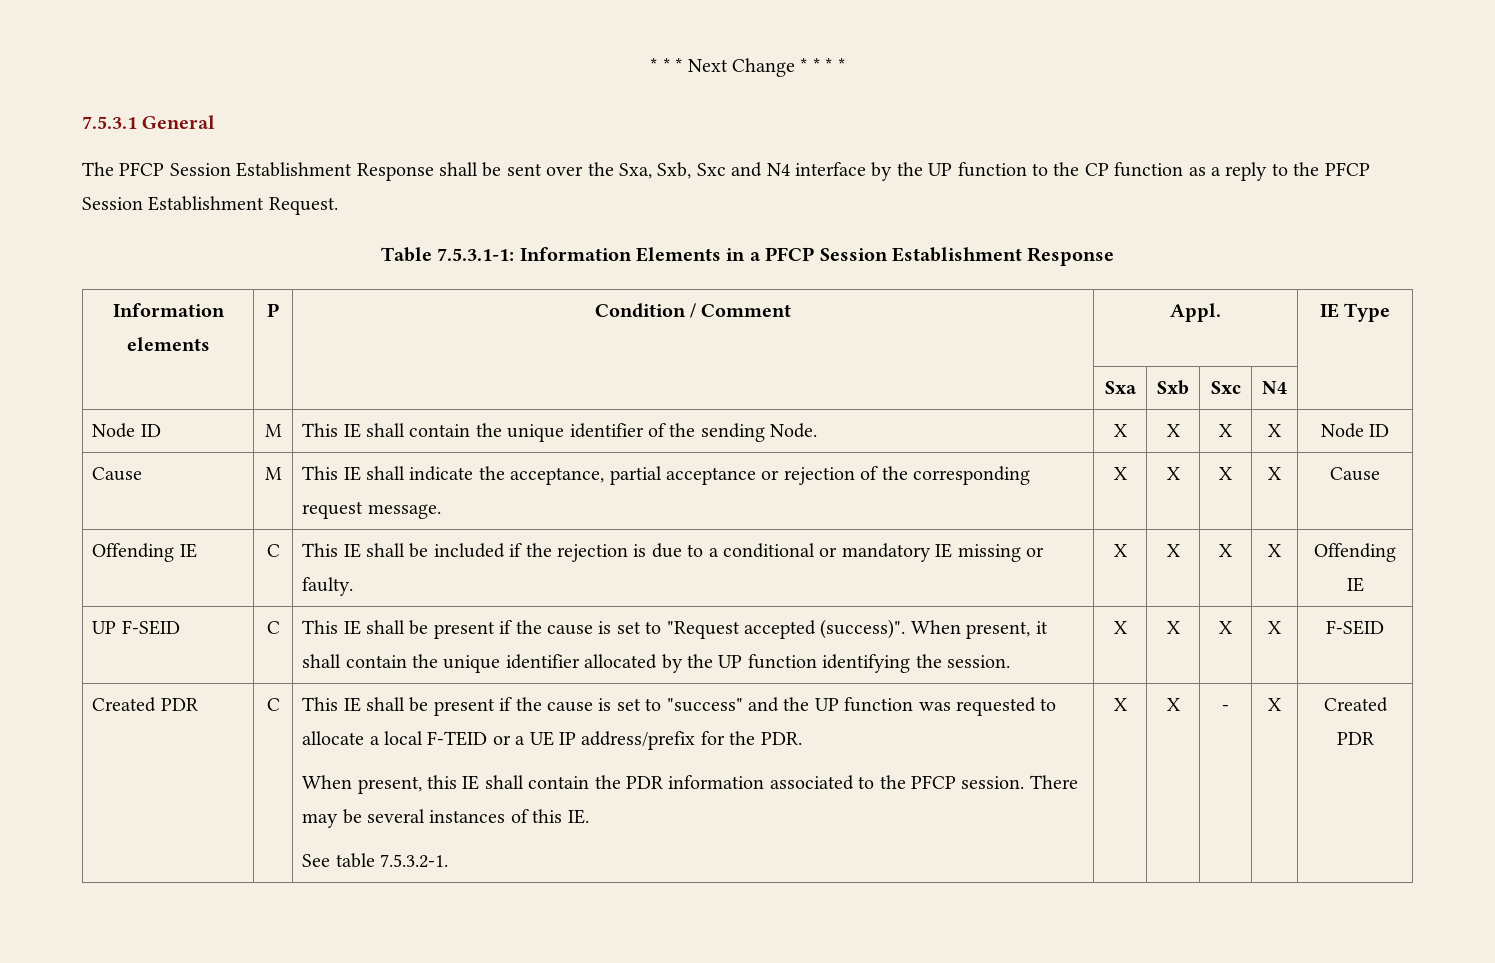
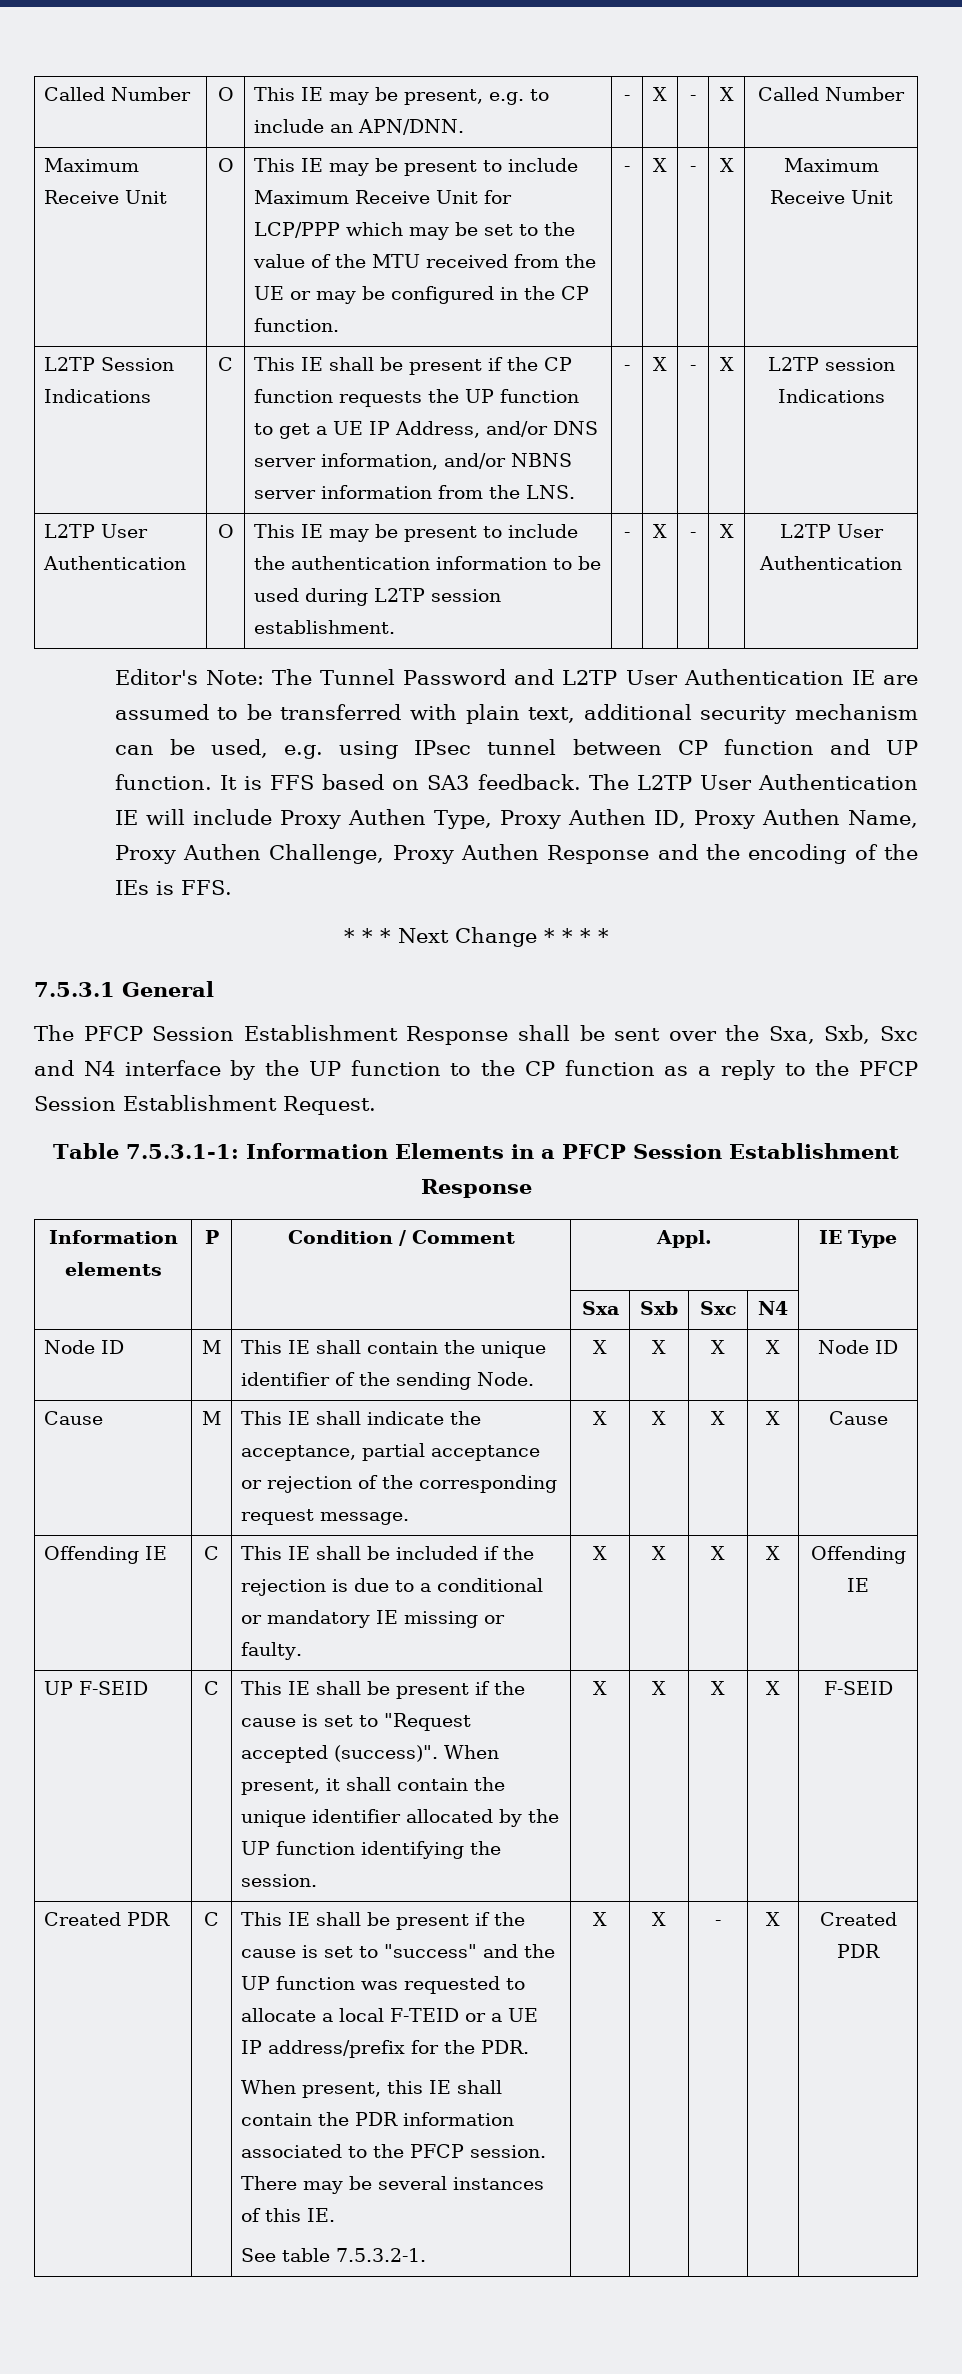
+ Called Number | O | This IE may be present, e.g. to include an APN/DNN. | - | X | - | X | Called Number
+ Maximum Receive Unit | O | This IE may be present to include Maximum Receive Unit for LCP/PPP which may be set to the value of the MTU received from the UE or may be configured in the CP function. | - | X | - | X | Maximum Receive Unit
+ L2TP Session Indications | C | This IE shall be present if the CP function requests the UP function to get a UE IP Address, and/or DNS server information, and/or NBNS server information from the LNS. | - | X | - | X | L2TP session Indications
+ L2TP User Authentication | O | This IE may be present to include the authentication information to be used during L2TP session establishment. | - | X | - | X | L2TP User Authentication
+ Editor's Note: The Tunnel Password and L2TP User Authentication IE are assumed to be transferred with plain text, additional security mechanism can be used, e.g. using IPsec tunnel between CP function and UP function. It is FFS based on SA3 feedback. The L2TP User Authentication IE will include Proxy Authen Type, Proxy Authen ID, Proxy Authen Name, Proxy Authen Challenge, Proxy Authen Response and the encoding of the IEs is FFS.

